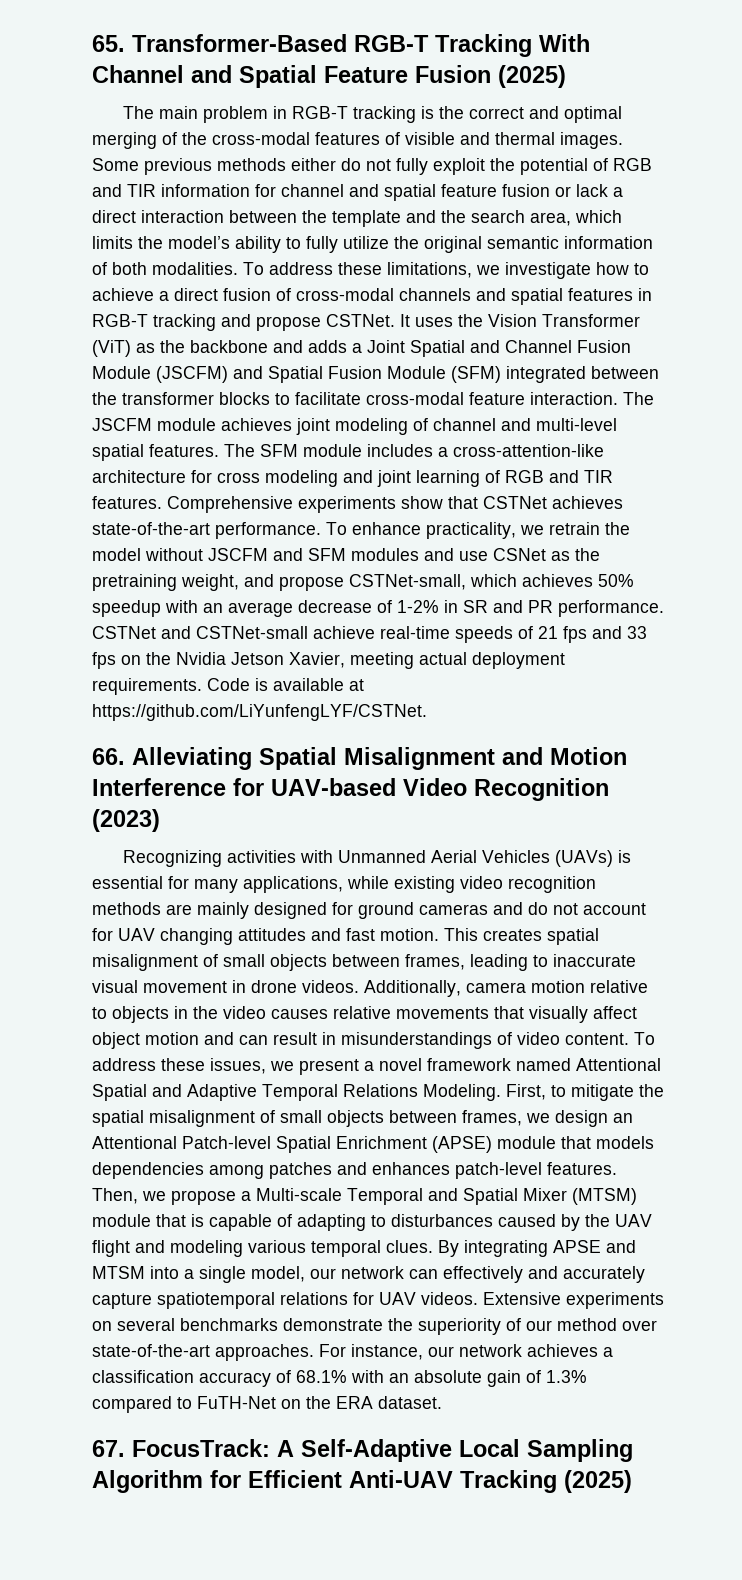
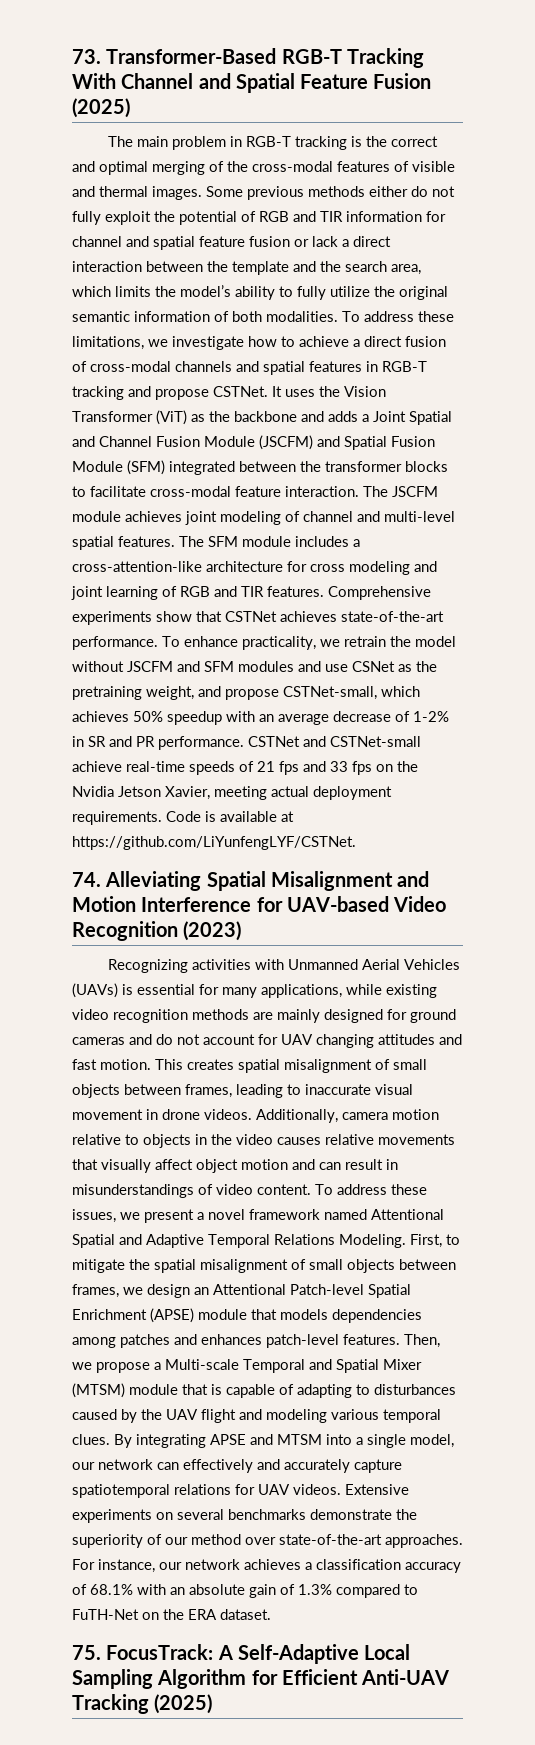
- 65. Transformer-Based RGB-T Tracking With Channel and Spatial Feature Fusion (2025)
+ 73. Transformer-Based RGB-T Tracking With Channel and Spatial Feature Fusion (2025)
- 66. Alleviating Spatial Misalignment and Motion Interference for UAV-based Video Recognition (2023)
+ 74. Alleviating Spatial Misalignment and Motion Interference for UAV-based Video Recognition (2023)
- 67. FocusTrack: A Self-Adaptive Local Sampling Algorithm for Efficient Anti-UAV Tracking (2025)
+ 75. FocusTrack: A Self-Adaptive Local Sampling Algorithm for Efficient Anti-UAV Tracking (2025)

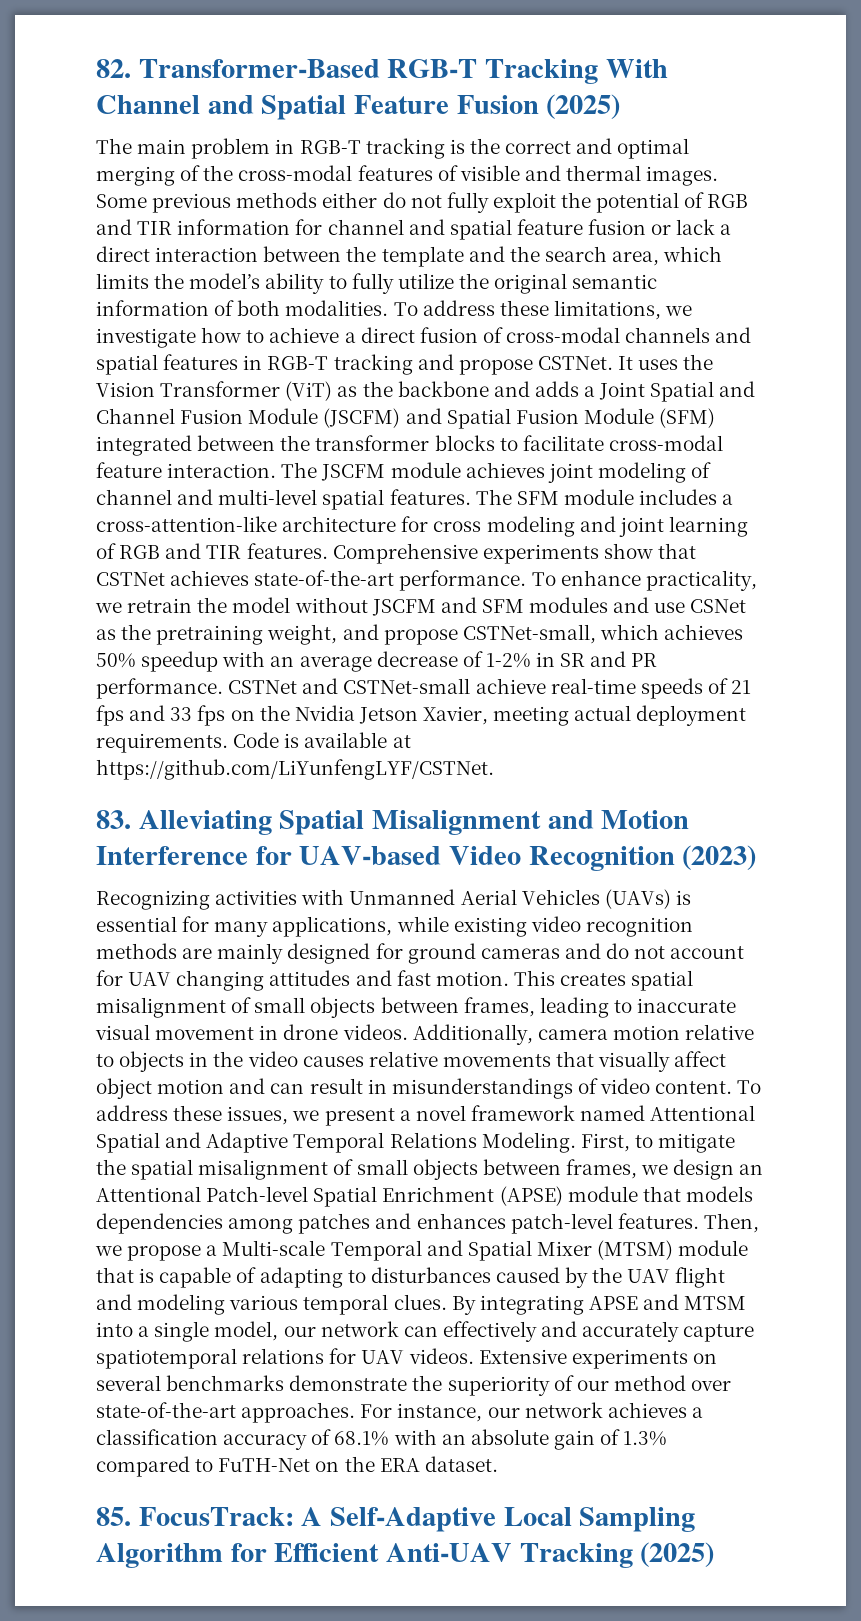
- 73. Transformer-Based RGB-T Tracking With Channel and Spatial Feature Fusion (2025)
+ 82. Transformer-Based RGB-T Tracking With Channel and Spatial Feature Fusion (2025)
- 74. Alleviating Spatial Misalignment and Motion Interference for UAV-based Video Recognition (2023)
+ 83. Alleviating Spatial Misalignment and Motion Interference for UAV-based Video Recognition (2023)
- 75. FocusTrack: A Self-Adaptive Local Sampling Algorithm for Efficient Anti-UAV Tracking (2025)
+ 85. FocusTrack: A Self-Adaptive Local Sampling Algorithm for Efficient Anti-UAV Tracking (2025)

